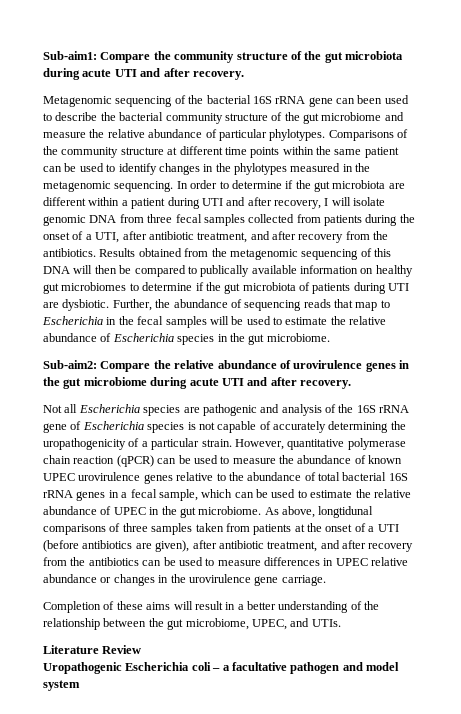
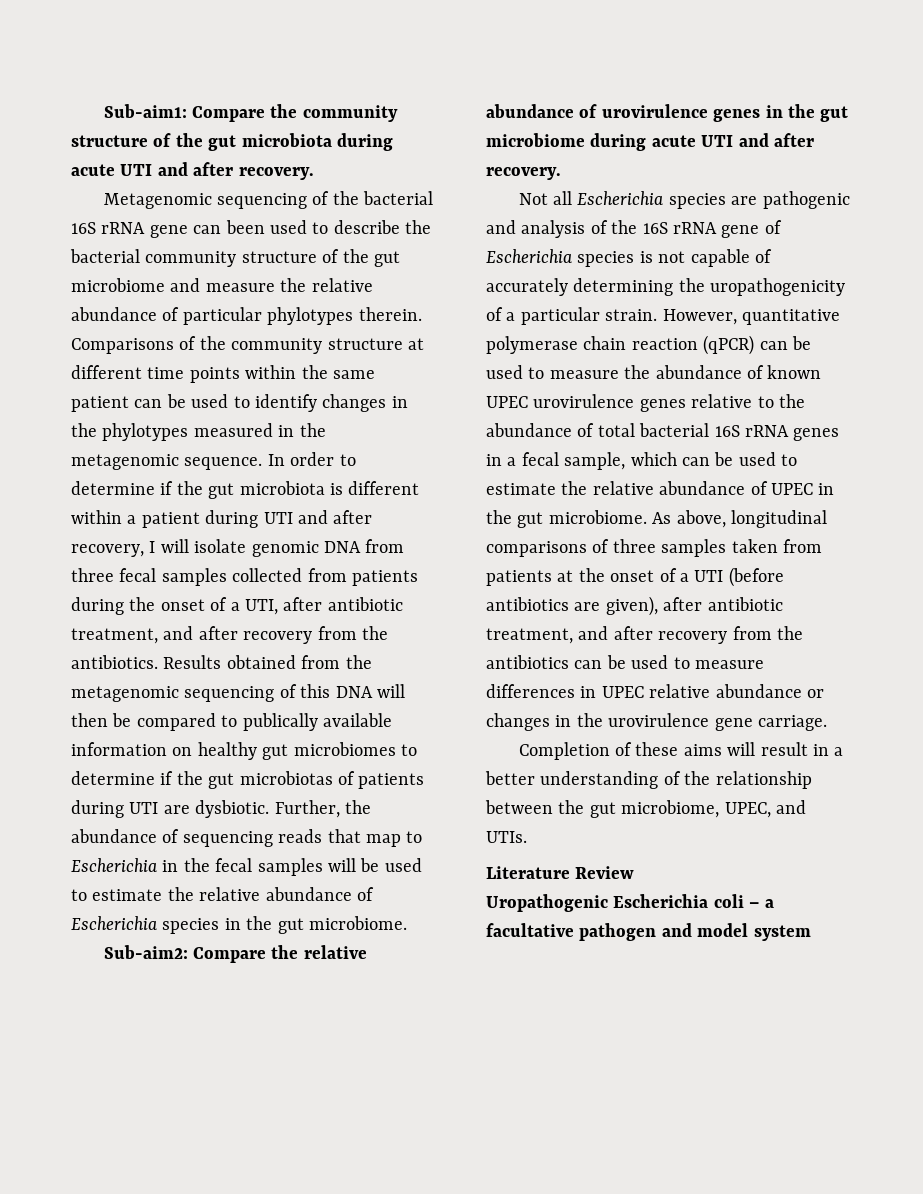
- Metagenomic sequencing of the bacterial 16S rRNA gene can been used to describe the bacterial community structure of the gut microbiome and measure the relative abundance of particular phylotypes.
+ Metagenomic sequencing of the bacterial 16S rRNA gene can been used to describe the bacterial community structure of the gut microbiome and measure the relative abundance of particular phylotypes therein.
- Comparisons of the community structure at different time points within the same patient can be used to identify changes in the phylotypes measured in the metagenomic sequencing.
+ Comparisons of the community structure at different time points within the same patient can be used to identify changes in the phylotypes measured in the metagenomic sequence.
- In order to determine if the gut microbiota are different within a patient during UTI and after recovery, I will isolate genomic DNA from three fecal samples collected from patients during the onset of a UTI, after antibiotic treatment, and after recovery from the antibiotics.
+ In order to determine if the gut microbiota is different within a patient during UTI and after recovery, I will isolate genomic DNA from three fecal samples collected from patients during the onset of a UTI, after antibiotic treatment, and after recovery from the antibiotics.
- Results obtained from the metagenomic sequencing of this DNA will then be compared to publically available information on healthy gut microbiomes to determine if the gut microbiota of patients during UTI are dysbiotic.
+ Results obtained from the metagenomic sequencing of this DNA will then be compared to publically available information on healthy gut microbiomes to determine if the gut microbiotas of patients during UTI are dysbiotic.
- As above, longtidunal comparisons of three samples taken from patients at the onset of a UTI (before antibiotics are given), after antibiotic treatment, and after recovery from the antibiotics can be used to measure differences in UPEC relative abundance or changes in the urovirulence gene carriage.
+ As above, longitudinal comparisons of three samples taken from patients at the onset of a UTI (before antibiotics are given), after antibiotic treatment, and after recovery from the antibiotics can be used to measure differences in UPEC relative abundance or changes in the urovirulence gene carriage.

